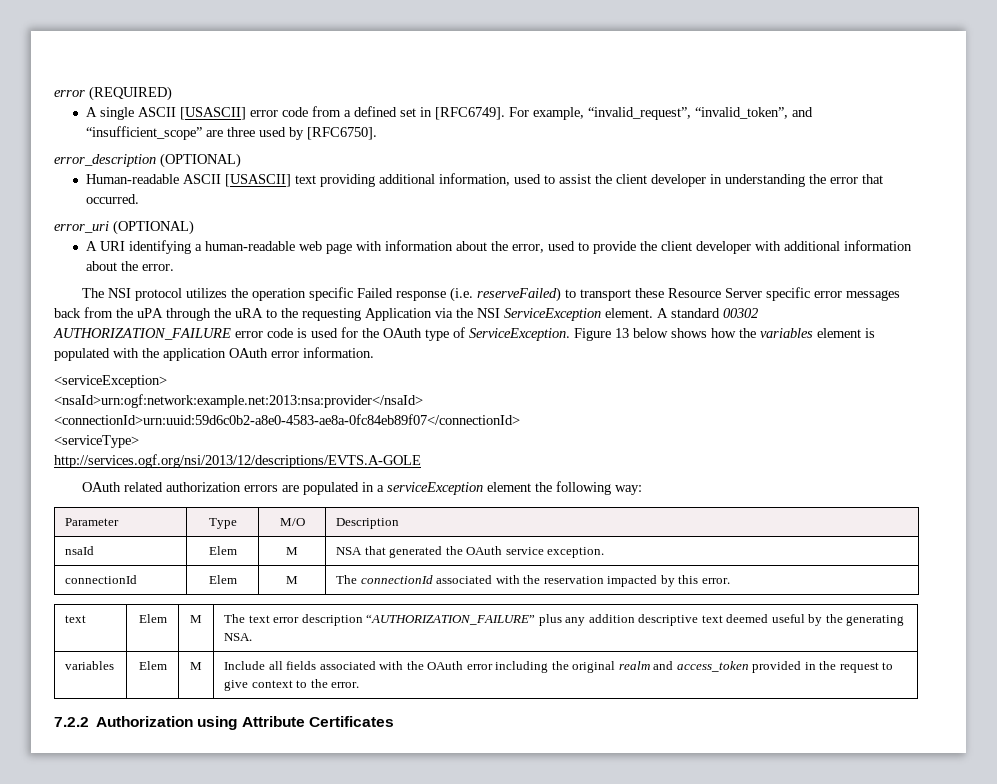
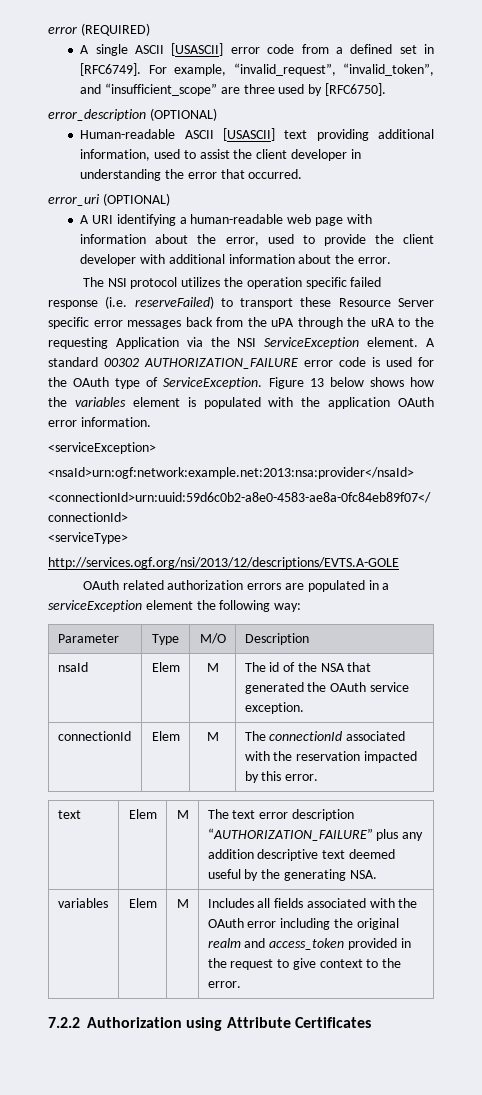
- The NSI protocol utilizes the operation specific Failed response (i.e. reserveFailed) to transport these Resource Server specific error messages back from the uPA through the uRA to the requesting Application via the NSI ServiceException element.
+ The NSI protocol utilizes the operation specific failed response (i.e. reserveFailed) to transport these Resource Server specific error messages back from the uPA through the uRA to the requesting Application via the NSI ServiceException element.
- nsaId | Elem | M | NSA that generated the OAuth service exception.
+ nsaId | Elem | M | The id of the NSA that generated the OAuth service exception.
- variables | Elem | M | Include all fields associated with the OAuth error including the original realm and access_token provided in the request to give context to the error.
+ variables | Elem | M | Includes all fields associated with the OAuth error including the original realm and access_token provided in the request to give context to the error.

